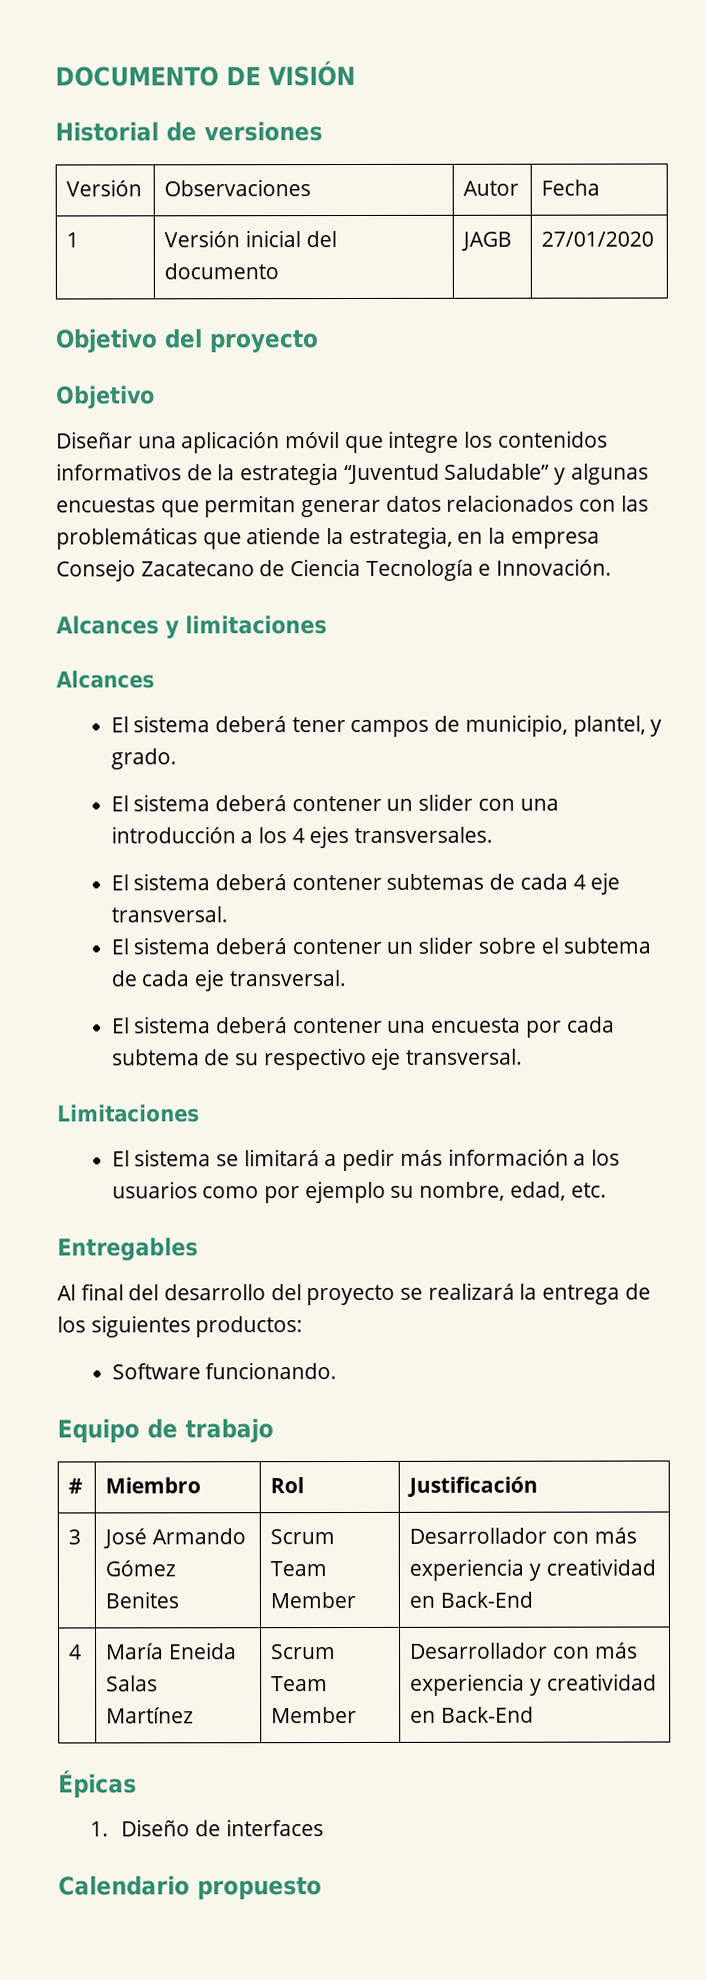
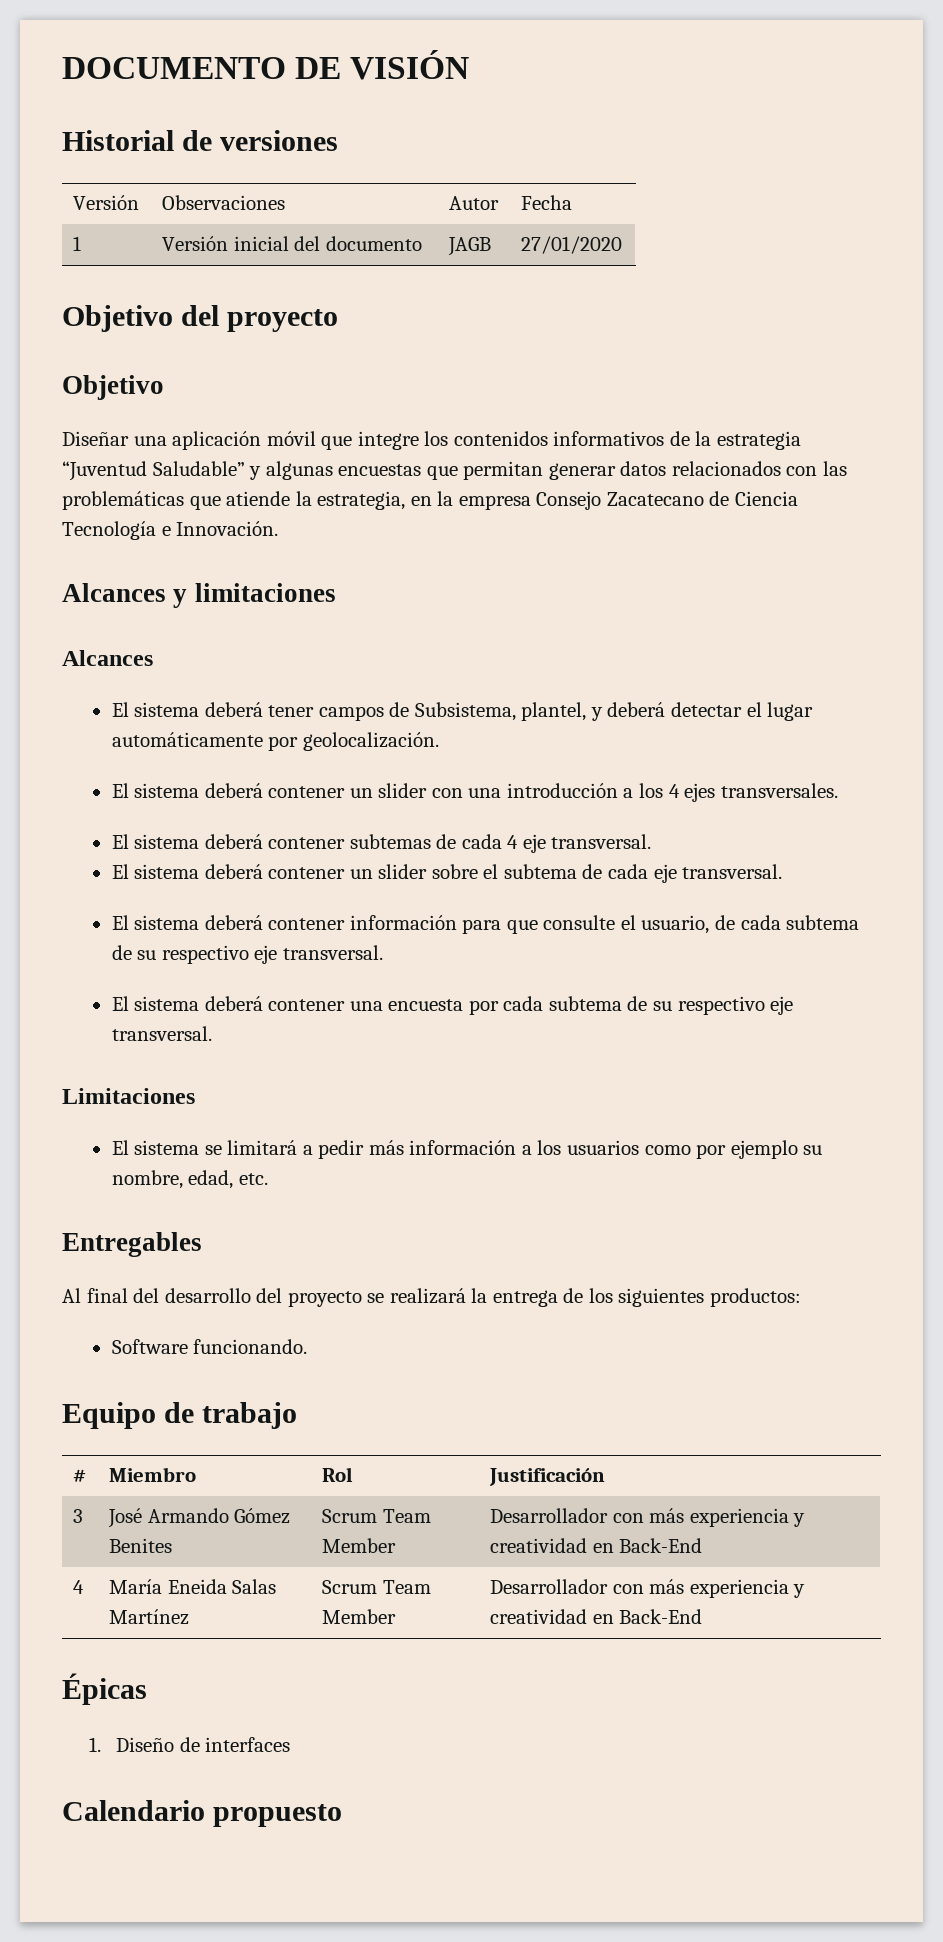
- El sistema deberá tener campos de municipio, plantel, y grado.
+ El sistema deberá tener campos de Subsistema, plantel, y deberá detectar el lugar automáticamente por geolocalización.
+ El sistema deberá contener información para que consulte el usuario, de cada subtema de su respectivo eje transversal.

